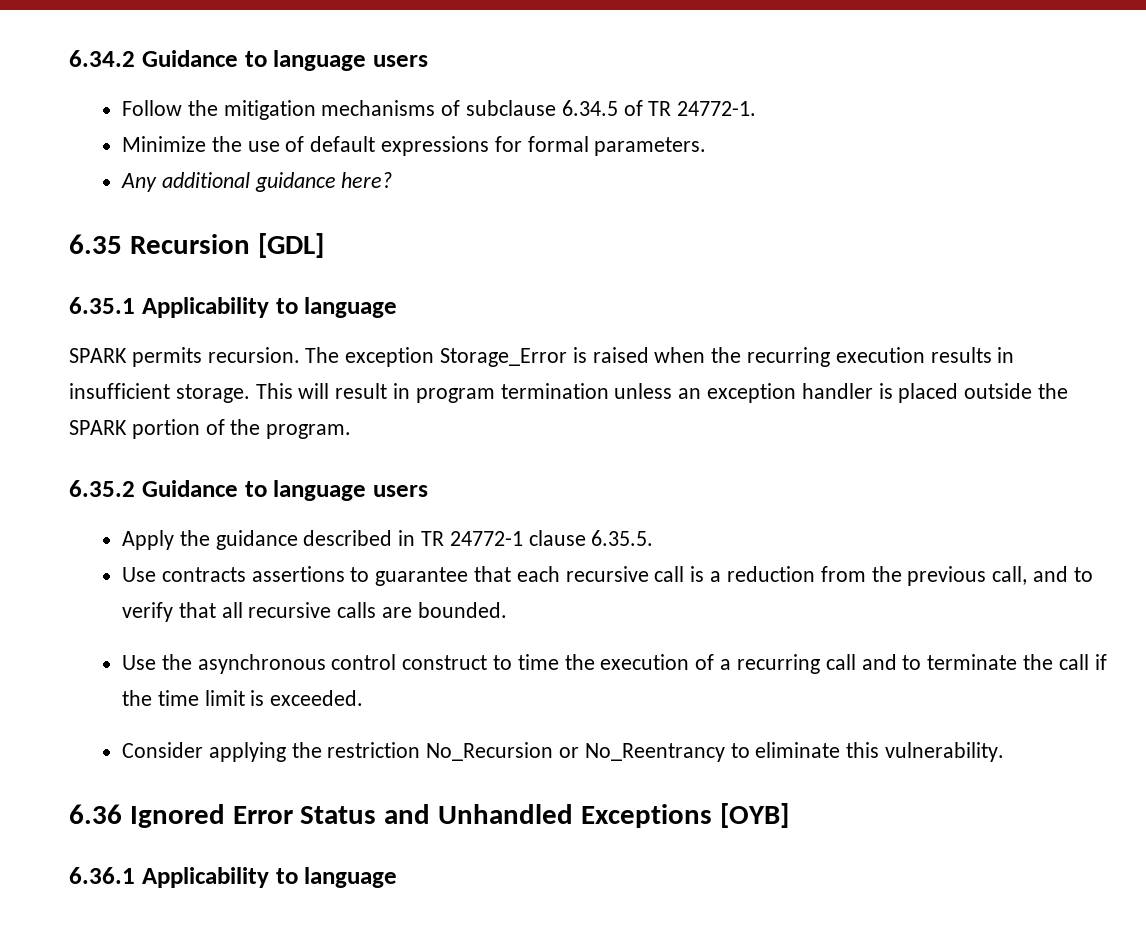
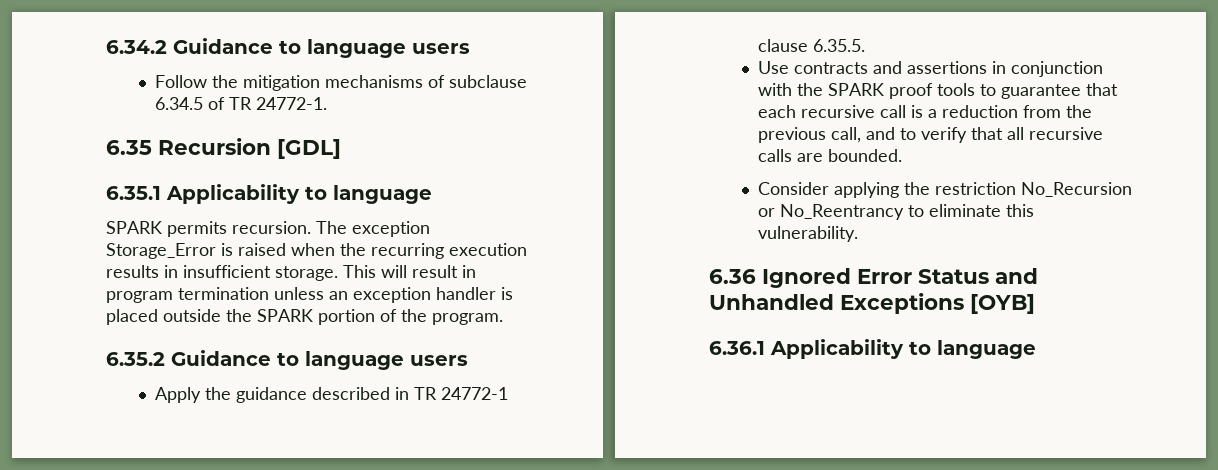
- Minimize the use of default expressions for formal parameters.
- Any additional guidance here?
- Use contracts assertions to guarantee that each recursive call is a reduction from the previous call, and to verify that all recursive calls are bounded.
+ Use contracts and assertions in conjunction with the SPARK proof tools to guarantee that each recursive call is a reduction from the previous call, and to verify that all recursive calls are bounded.
- Use the asynchronous control construct to time the execution of a recurring call and to terminate the call if the time limit is exceeded.

